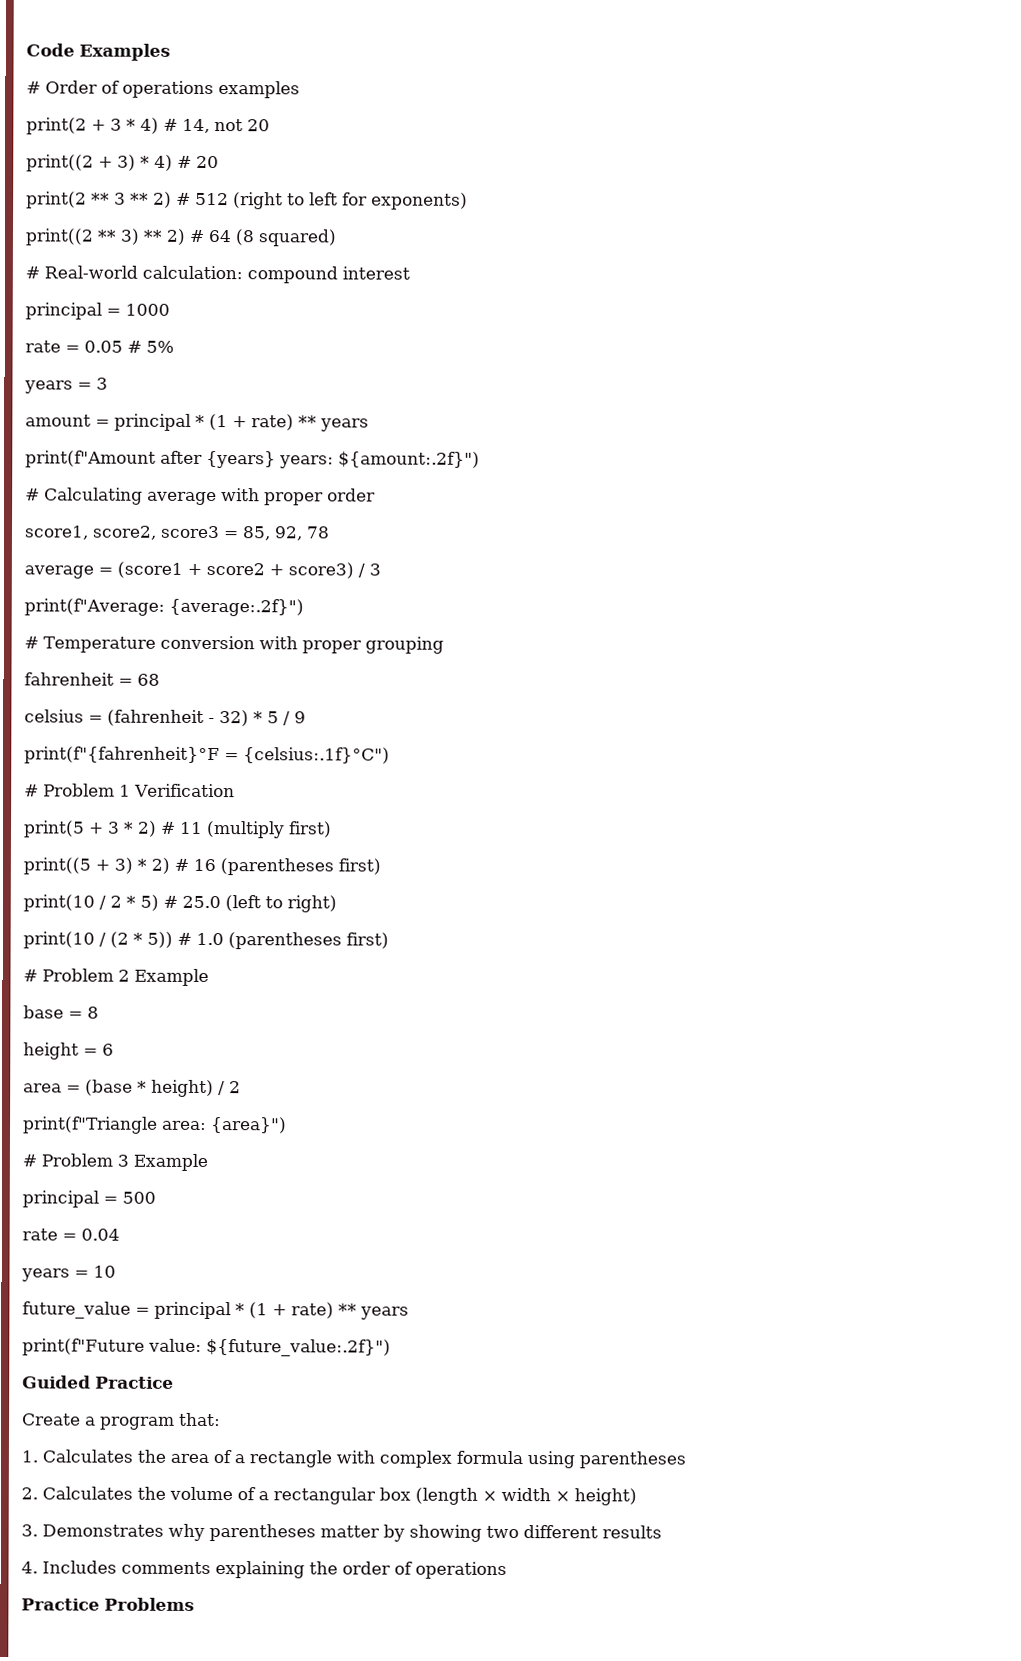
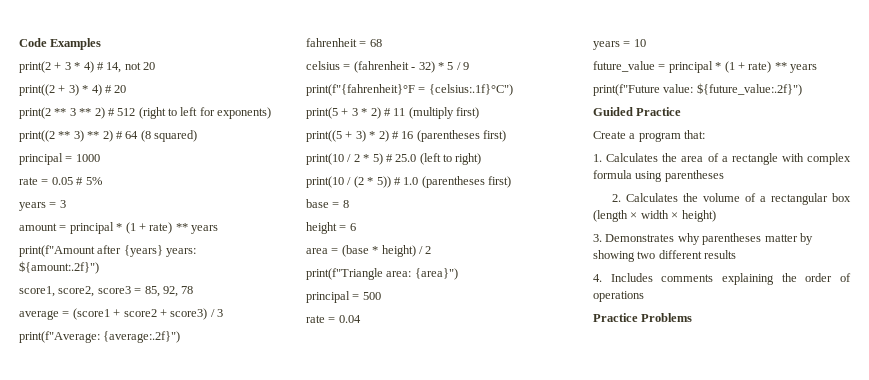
- # Order of operations examples
- # Real-world calculation: compound interest
- # Calculating average with proper order
- # Temperature conversion with proper grouping
- # Problem 1 Verification
- # Problem 2 Example
- # Problem 3 Example

